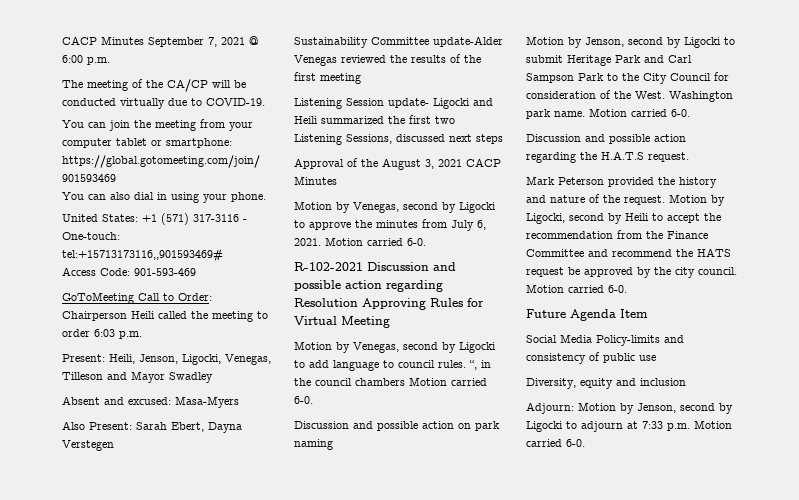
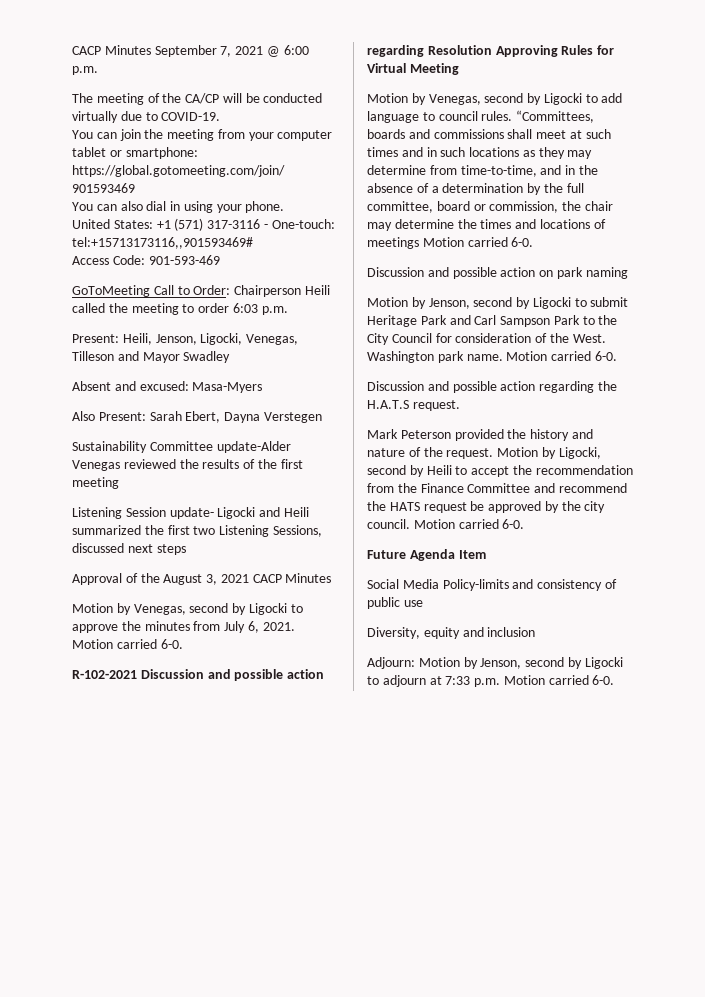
- “, in the council chambers Motion carried 6-0.
+ “Committees, boards and commissions shall meet at such times and in such locations as they may determine from time-to-time, and in the absence of a determination by the full committee, board or commission, the chair may determine the times and locations of meetings Motion carried 6-0.

